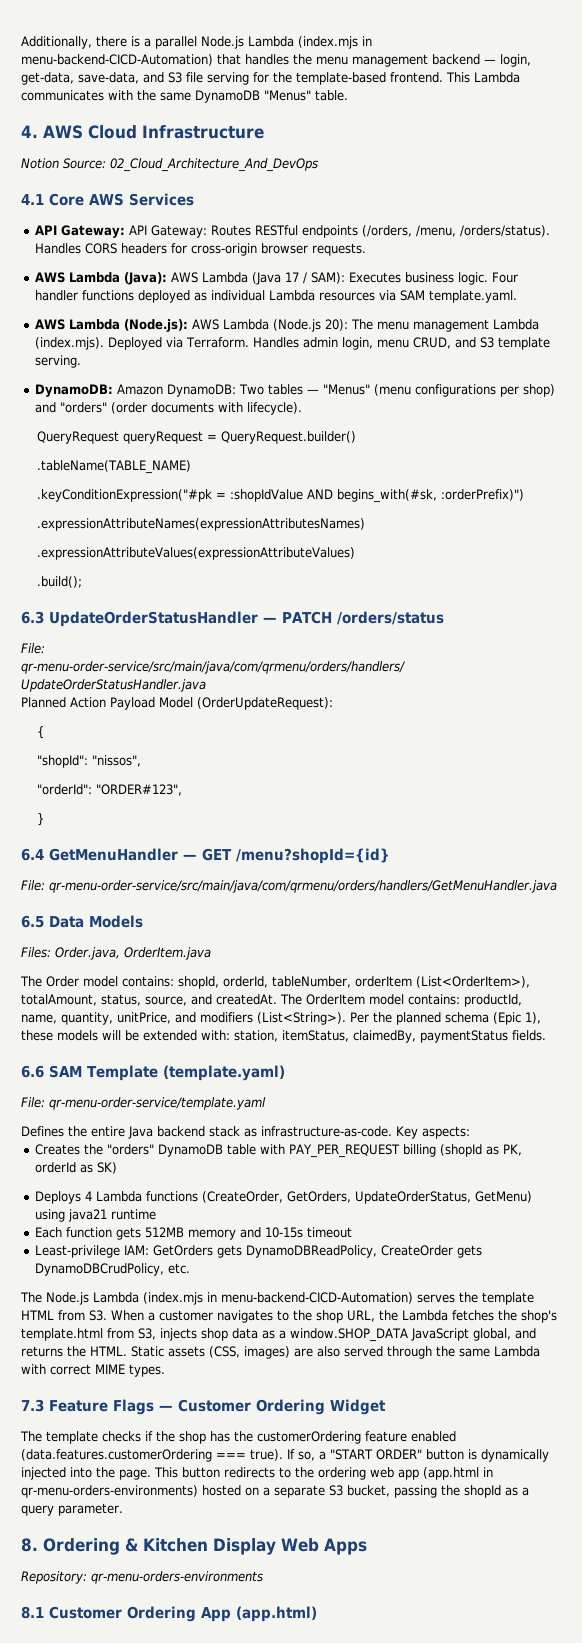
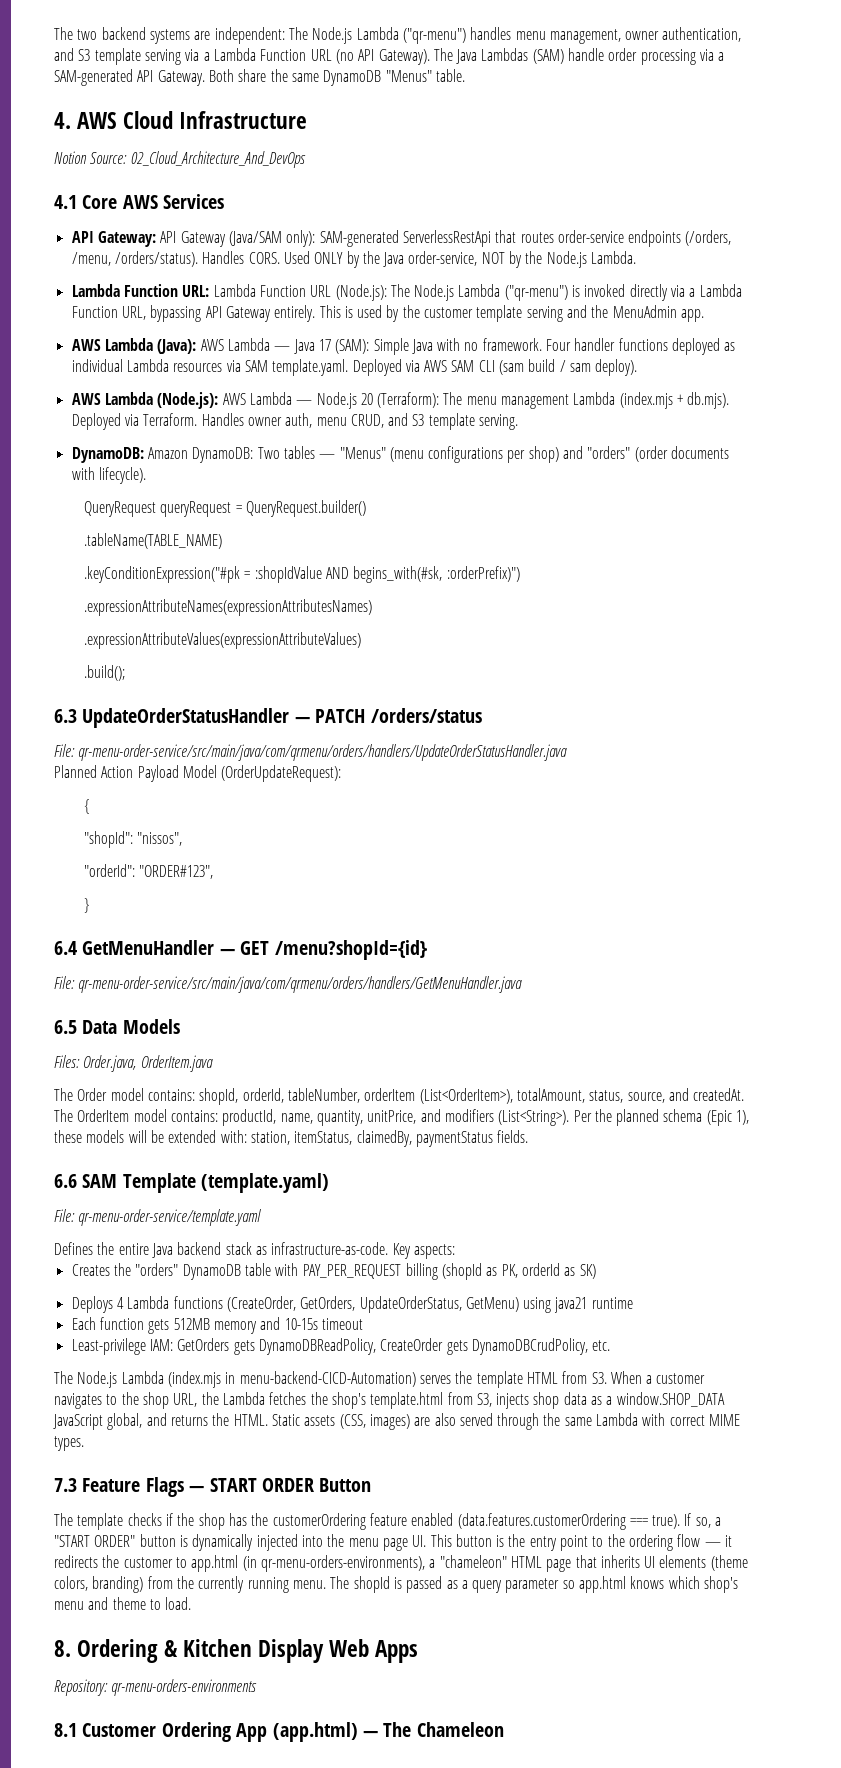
- Additionally, there is a parallel Node.js Lambda (index.mjs in menu-backend-CICD-Automation) that handles the menu management backend — login, get-data, save-data, and S3 file serving for the template-based frontend. This Lambda communicates with the same DynamoDB "Menus" table.
+ The two backend systems are independent: The Node.js Lambda ("qr-menu") handles menu management, owner authentication, and S3 template serving via a Lambda Function URL (no API Gateway). The Java Lambdas (SAM) handle order processing via a SAM-generated API Gateway. Both share the same DynamoDB "Menus" table.
- API Gateway: API Gateway: Routes RESTful endpoints (/orders, /menu, /orders/status).
+ API Gateway: API Gateway (Java/SAM only): SAM-generated ServerlessRestApi that routes order-service endpoints (/orders, /menu, /orders/status).
- Handles CORS headers for cross-origin browser requests.
+ Handles CORS. Used ONLY by the Java order-service, NOT by the Node.js Lambda.
+ Lambda Function URL: Lambda Function URL (Node.js): The Node.js Lambda ("qr-menu") is invoked directly via a Lambda Function URL, bypassing API Gateway entirely. This is used by the customer template serving and the MenuAdmin app.
- AWS Lambda (Java): AWS Lambda (Java 17 / SAM): Executes business logic.
+ AWS Lambda (Java): AWS Lambda — Java 17 (SAM): Simple Java with no framework.
- Four handler functions deployed as individual Lambda resources via SAM template.yaml.
+ Four handler functions deployed as individual Lambda resources via SAM template.yaml. Deployed via AWS SAM CLI (sam build / sam deploy).
- AWS Lambda (Node.js): AWS Lambda (Node.js 20): The menu management Lambda (index.mjs). Deployed via Terraform.
+ AWS Lambda (Node.js): AWS Lambda — Node.js 20 (Terraform): The menu management Lambda (index.mjs + db.mjs). Deployed via Terraform.
- Handles admin login, menu CRUD, and S3 template serving.
+ Handles owner auth, menu CRUD, and S3 template serving.
- 7.3 Feature Flags — Customer Ordering Widget
+ 7.3 Feature Flags — START ORDER Button
- If so, a "START ORDER" button is dynamically injected into the page. This button redirects to the ordering web app (app.html in qr-menu-orders-environments) hosted on a separate S3 bucket, passing the shopId as a query parameter.
+ If so, a "START ORDER" button is dynamically injected into the menu page UI. This button is the entry point to the ordering flow — it redirects the customer to app.html (in qr-menu-orders-environments), a "chameleon" HTML page that inherits UI elements (theme colors, branding) from the currently running menu. The shopId is passed as a query parameter so app.html knows which shop's menu and theme to load.
- 8.1 Customer Ordering App (app.html)
+ 8.1 Customer Ordering App (app.html) — The Chameleon

